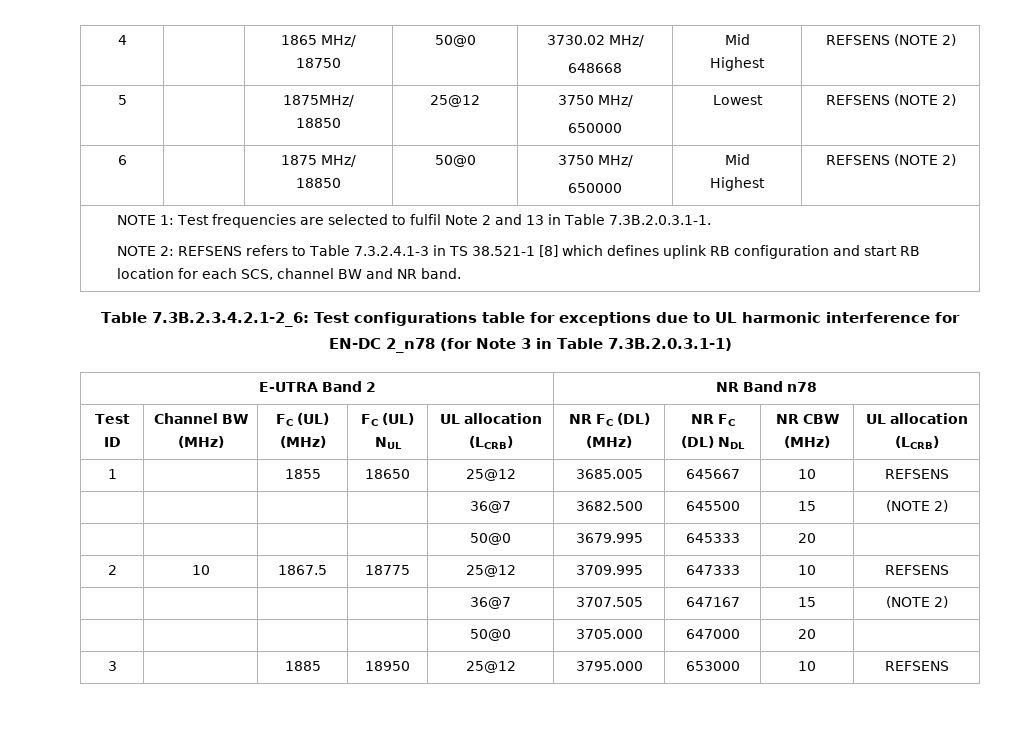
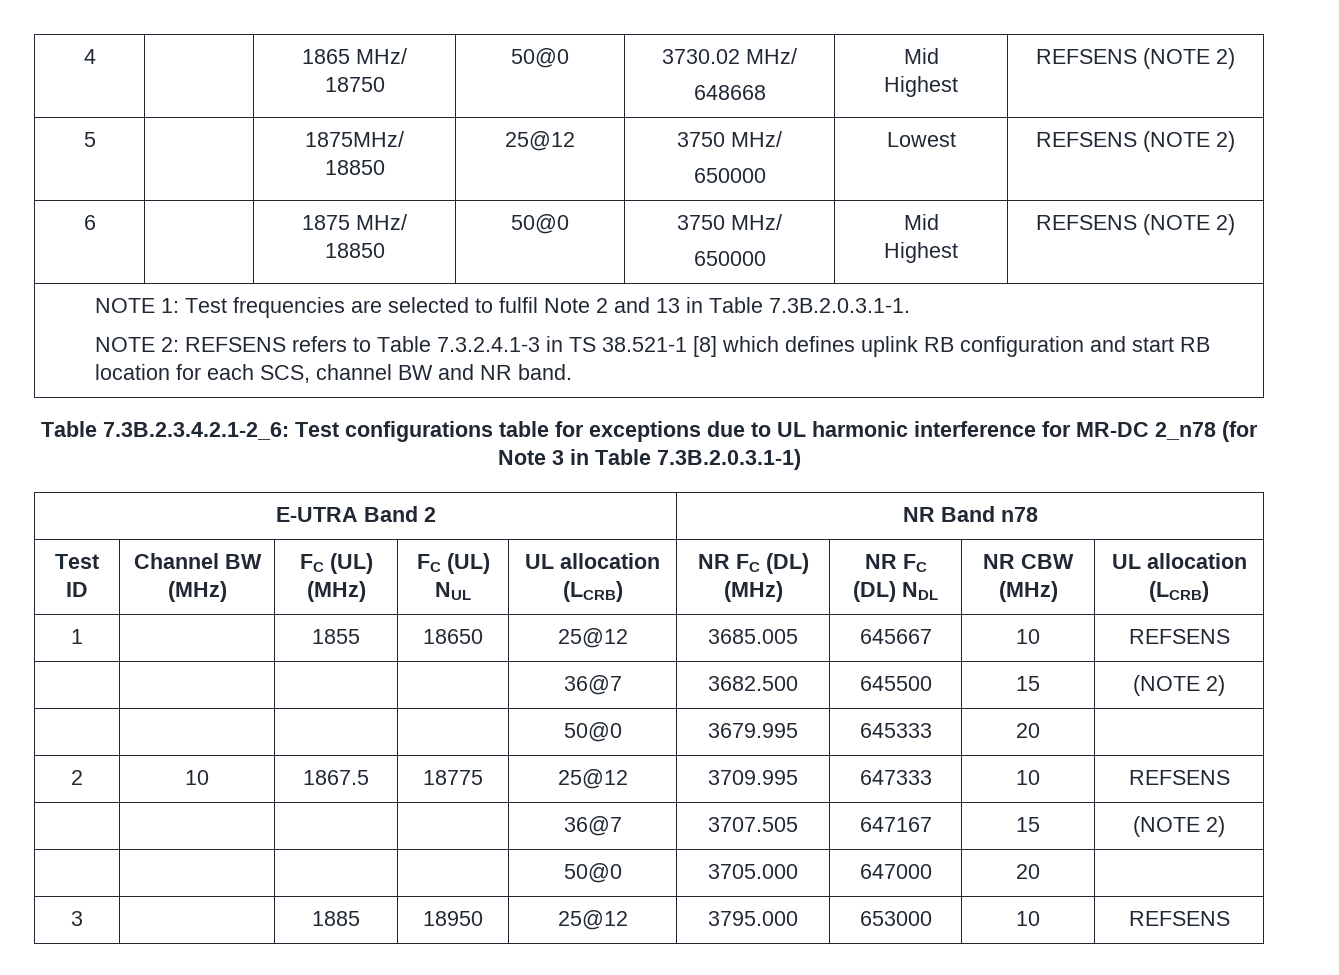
- Table 7.3B.2.3.4.2.1-2_6: Test configurations table for exceptions due to UL harmonic interference for EN-DC 2_n78 (for Note 3 in Table 7.3B.2.0.3.1-1)
+ Table 7.3B.2.3.4.2.1-2_6: Test configurations table for exceptions due to UL harmonic interference for MR-DC 2_n78 (for Note 3 in Table 7.3B.2.0.3.1-1)

